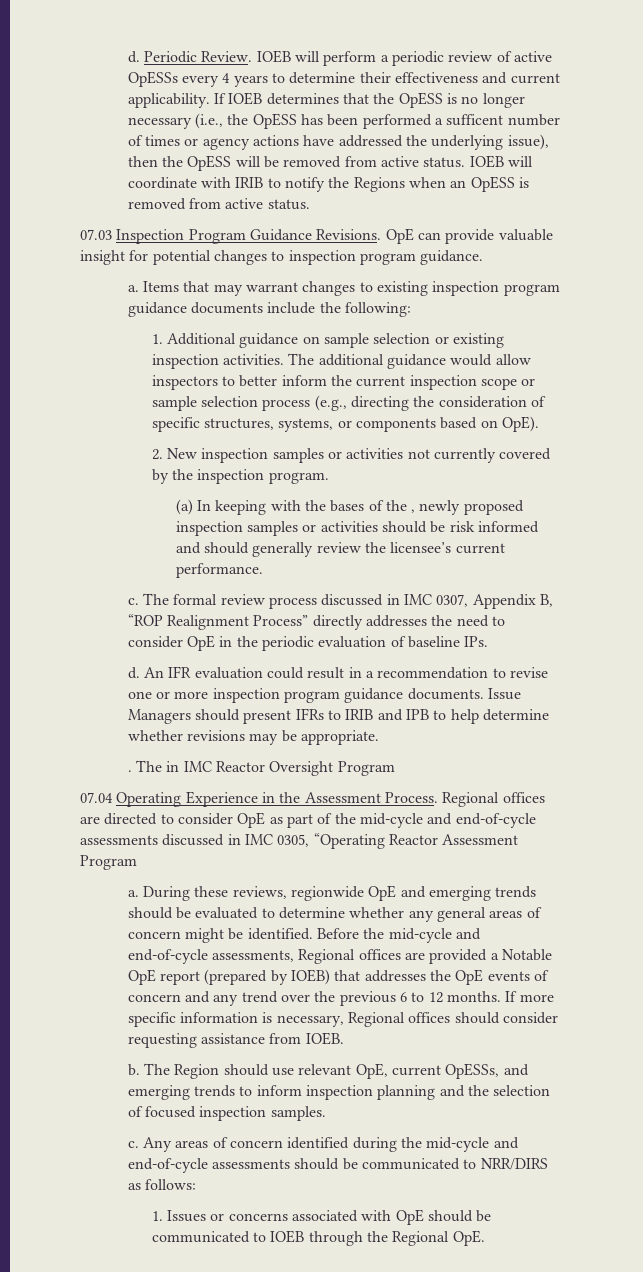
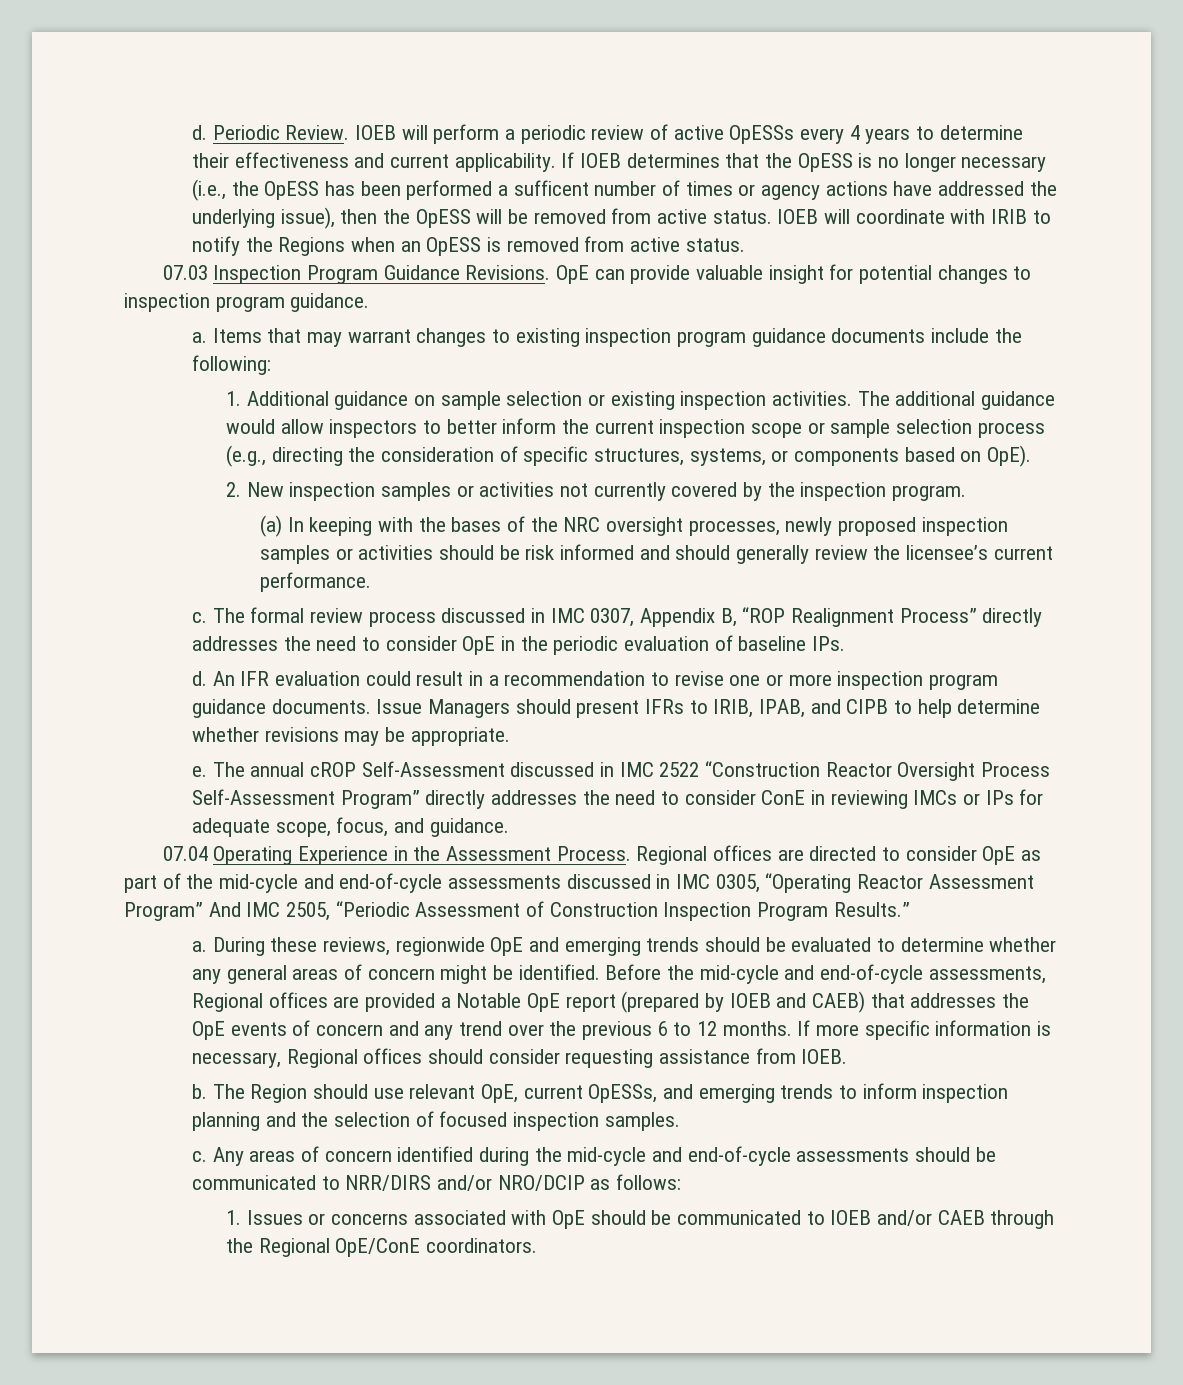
- (a) In keeping with the bases of the , newly proposed inspection samples or activities should be risk informed and should generally review the licensee’s current performance.
+ (a) In keeping with the bases of the NRC oversight processes, newly proposed inspection samples or activities should be risk informed and should generally review the licensee’s current performance.
- Issue Managers should present IFRs to IRIB and IPB to help determine whether revisions may be appropriate.
+ Issue Managers should present IFRs to IRIB, IPAB, and CIPB to help determine whether revisions may be appropriate.
- . The in IMC Reactor Oversight Program
+ e. The annual cROP Self-Assessment discussed in IMC 2522 “Construction Reactor Oversight Process Self-Assessment Program” directly addresses the need to consider ConE in reviewing IMCs or IPs for adequate scope, focus, and guidance.
- Regional offices are directed to consider OpE as part of the mid-cycle and end-of-cycle assessments discussed in IMC 0305, “Operating Reactor Assessment Program
+ Regional offices are directed to consider OpE as part of the mid-cycle and end-of-cycle assessments discussed in IMC 0305, “Operating Reactor Assessment Program” And IMC 2505, “Periodic Assessment of Construction Inspection Program Results.”
- Before the mid-cycle and end-of-cycle assessments, Regional offices are provided a Notable OpE report (prepared by IOEB) that addresses the OpE events of concern and any trend over the previous 6 to 12 months.
+ Before the mid-cycle and end-of-cycle assessments, Regional offices are provided a Notable OpE report (prepared by IOEB and CAEB) that addresses the OpE events of concern and any trend over the previous 6 to 12 months.
- Any areas of concern identified during the mid-cycle and end-of-cycle assessments should be communicated to NRR/DIRS as follows:
+ Any areas of concern identified during the mid-cycle and end-of-cycle assessments should be communicated to NRR/DIRS and/or NRO/DCIP as follows:
- 1. Issues or concerns associated with OpE should be communicated to IOEB through the Regional OpE.
+ 1. Issues or concerns associated with OpE should be communicated to IOEB and/or CAEB through the Regional OpE/ConE coordinators.

